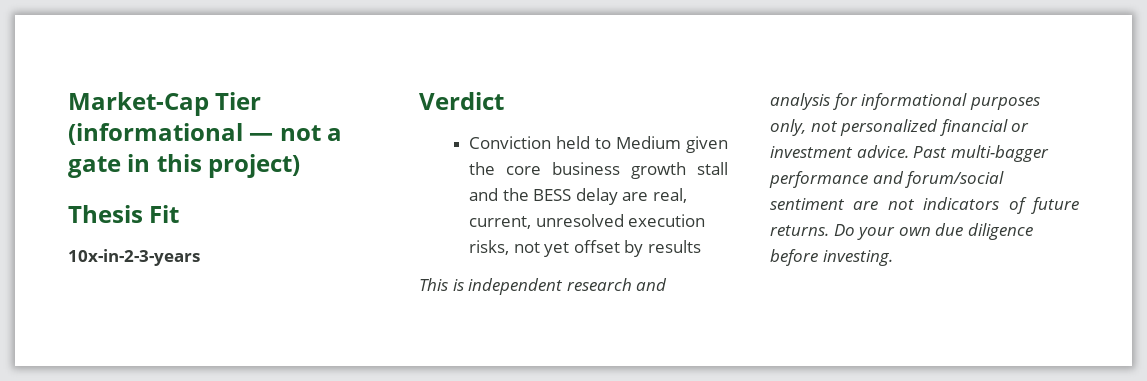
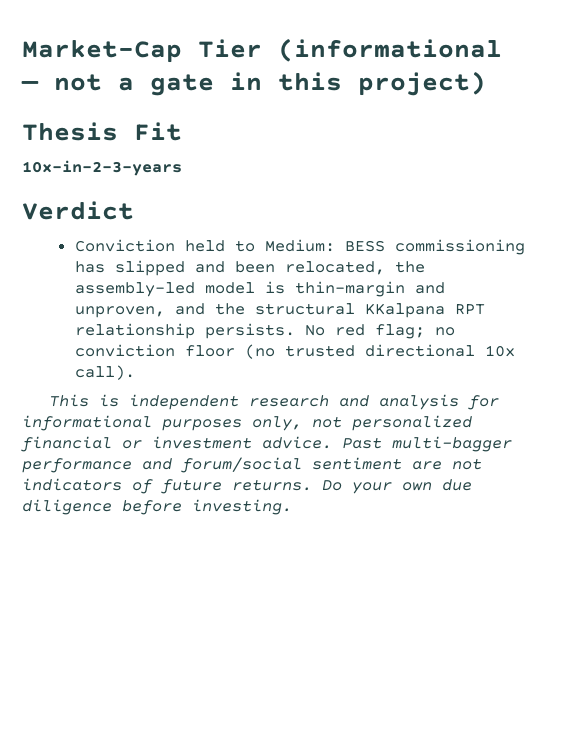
- Conviction held to Medium given the core business growth stall and the BESS delay are real, current, unresolved execution risks, not yet offset by results
+ Conviction held to Medium: BESS commissioning has slipped and been relocated, the assembly-led model is thin-margin and unproven, and the structural KKalpana RPT relationship persists. No red flag; no conviction floor (no trusted directional 10x call).

